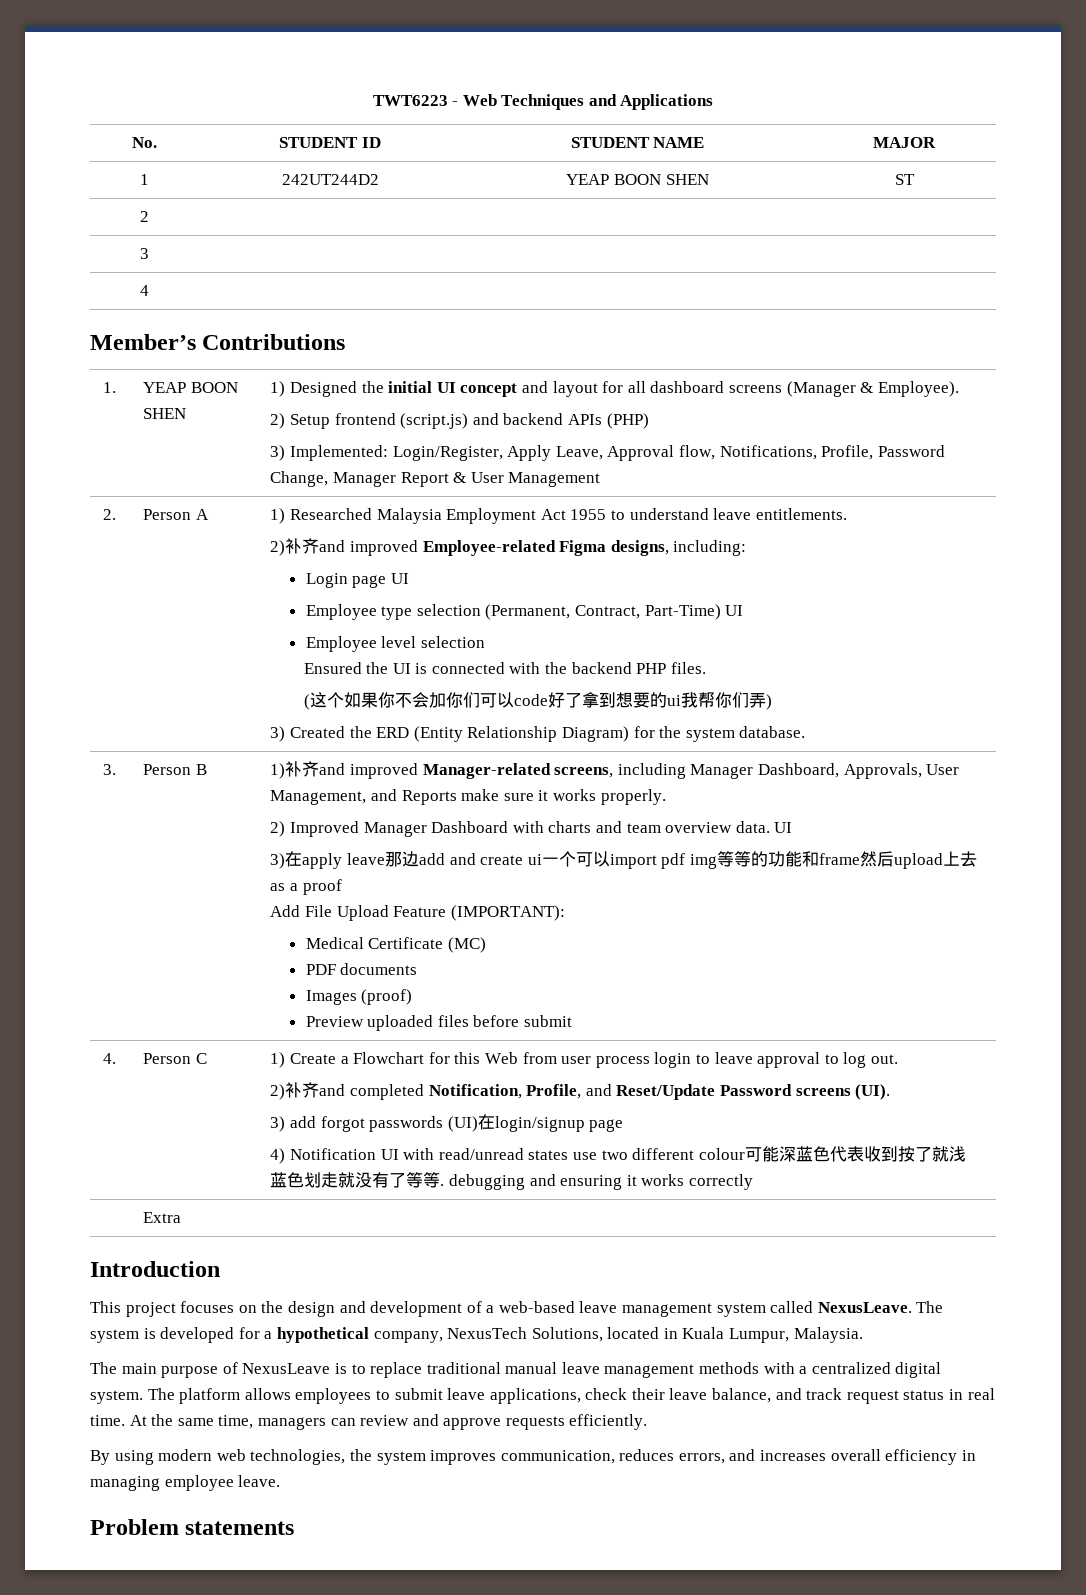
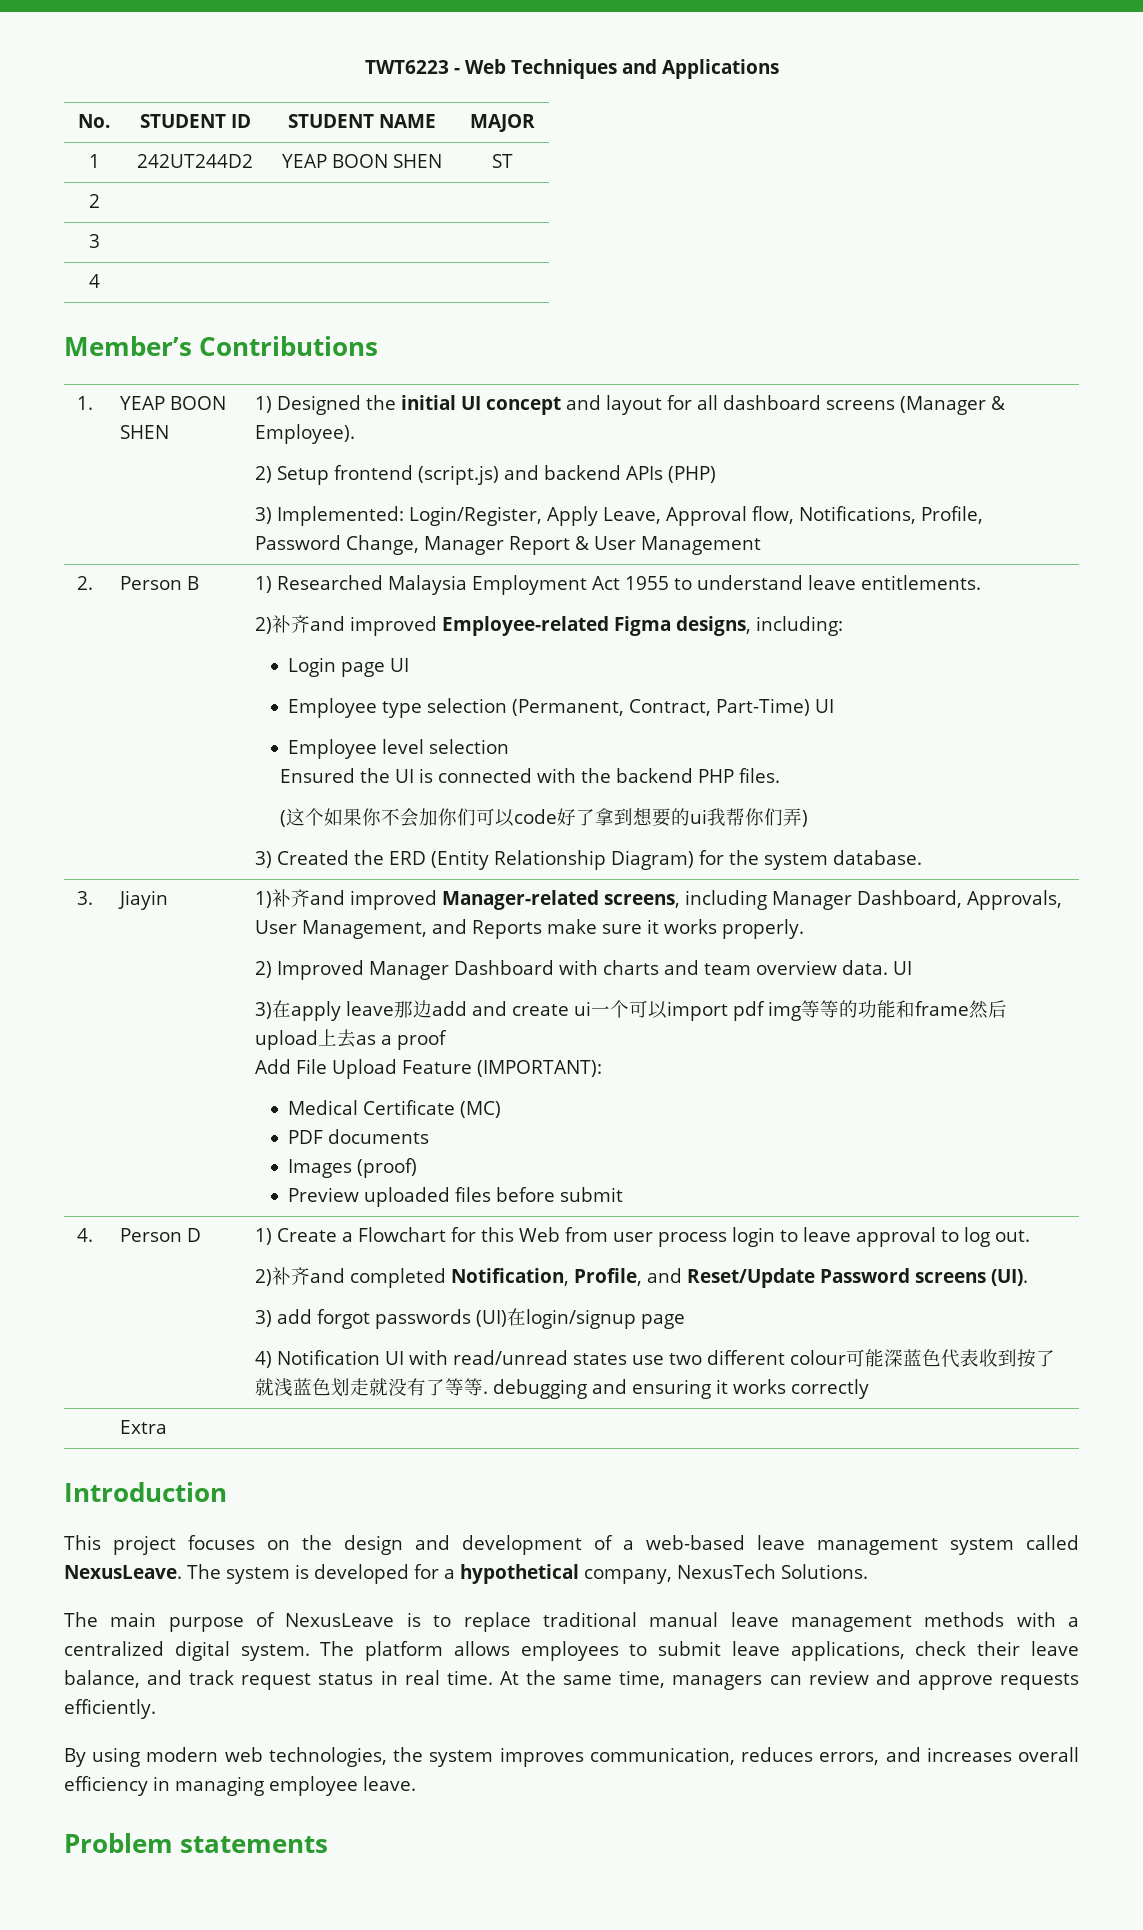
- Person A
+ Person B
- Person B
+ Jiayin
- Person C
+ Person D
- The system is developed for a hypothetical company, NexusTech Solutions, located in Kuala Lumpur, Malaysia.
+ The system is developed for a hypothetical company, NexusTech Solutions.

